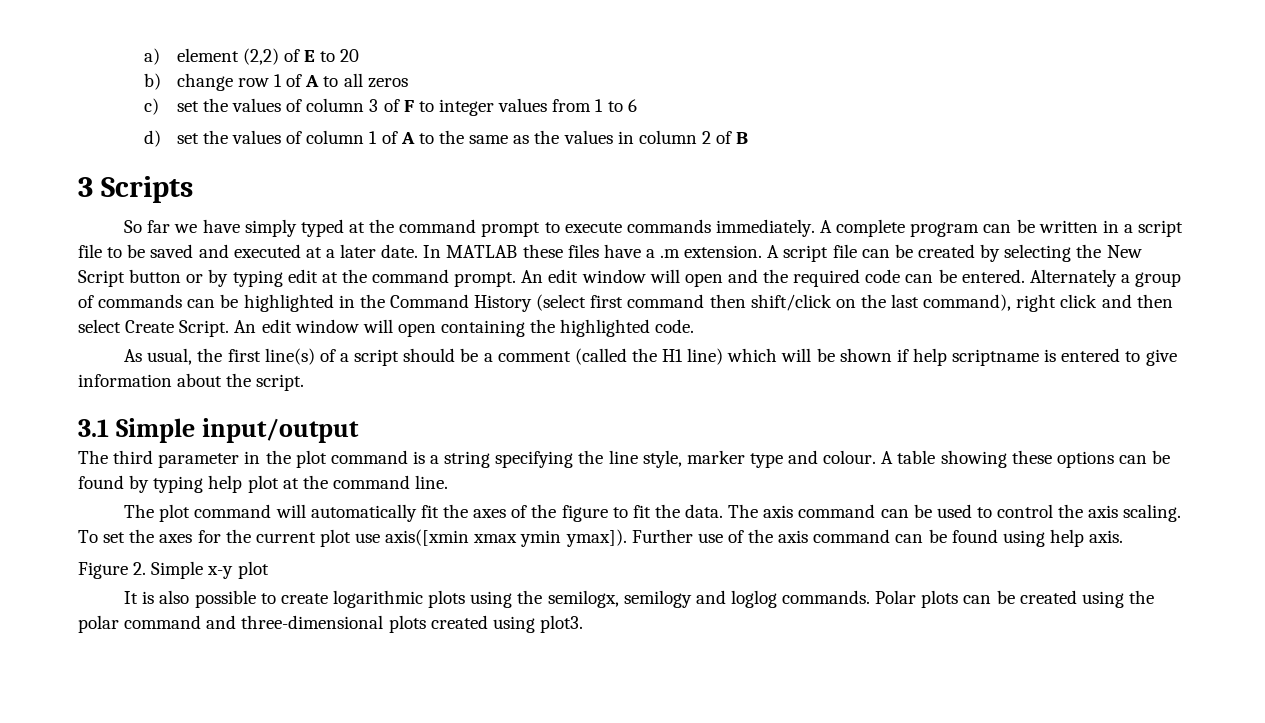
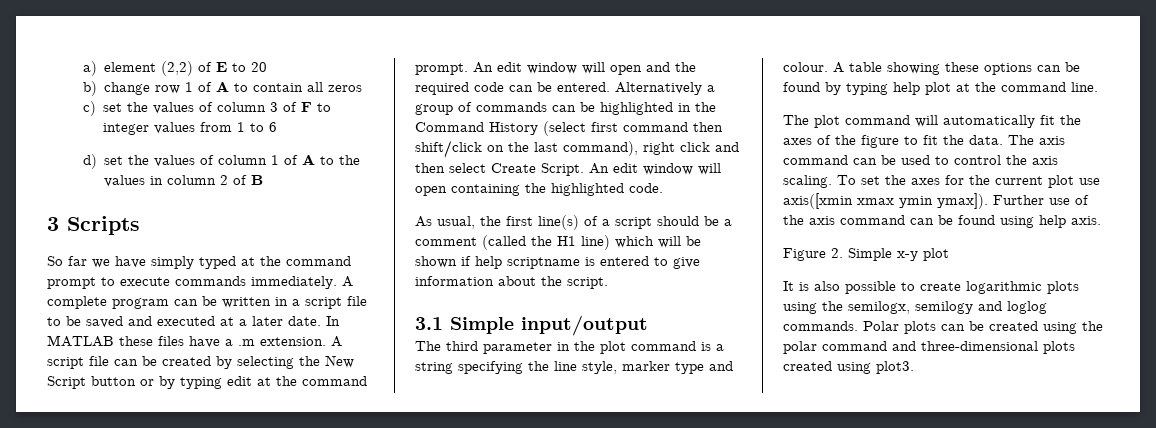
- b) change row 1 of A to all zeros
+ b) change row 1 of A to contain all zeros
- d) set the values of column 1 of A to the same as the values in column 2 of B
+ d) set the values of column 1 of A to the values in column 2 of B
- Alternately a group of commands can be highlighted in the Command History (select first command then shift/click on the last command), right click and then select Create Script.
+ Alternatively a group of commands can be highlighted in the Command History (select first command then shift/click on the last command), right click and then select Create Script.

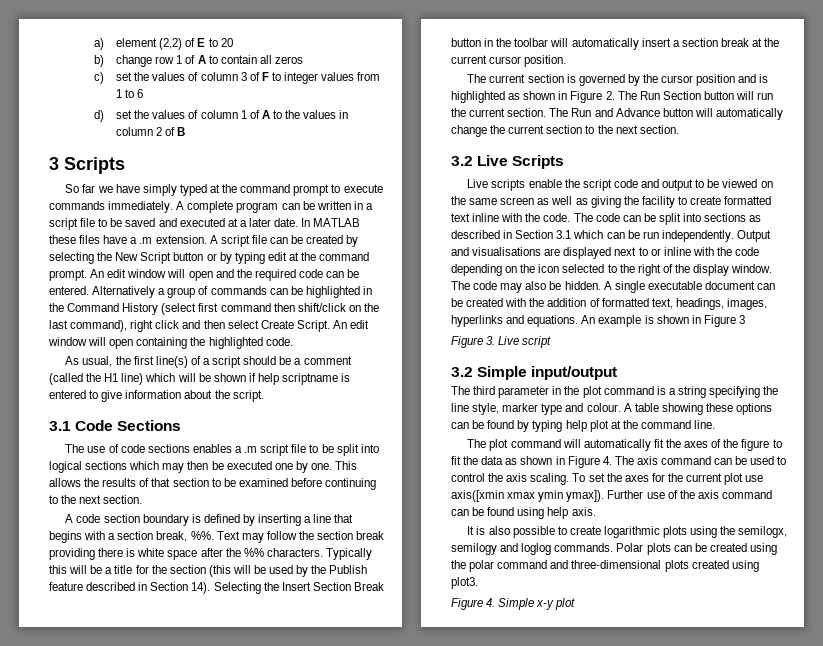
- 3.1 Simple input/output
+ 3.1 Code Sections
+ The use of code sections enables a .m script file to be split into logical sections which may then be executed one by one. This allows the results of that section to be examined before continuing to the next section.
+ A code section boundary is defined by inserting a line that begins with a section break, %%. Text may follow the section break providing there is white space after the %% characters. Typically this will be a title for the section (this will be used by the Publish feature described in Section 14). Selecting the Insert Section Break button in the toolbar will automatically insert a section break at the current cursor position.
+ The current section is governed by the cursor position and is highlighted as shown in Figure 2. The Run Section button will run the current section. The Run and Advance button will automatically change the current section to the next section.
+ 3.2 Live Scripts
+ Live scripts enable the script code and output to be viewed on the same screen as well as giving the facility to create formatted text inline with the code. The code can be split into sections as described in Section 3.1 which can be run independently. Output and visualisations are displayed next to or inline with the code depending on the icon selected to the right of the display window. The code may also be hidden. A single executable document can be created with the addition of formatted text, headings, images, hyperlinks and equations. An example is shown in Figure 3
+ Figure 3. Live script
+ 3.2 Simple input/output
- The plot command will automatically fit the axes of the figure to fit the data. The axis command can be used to control the axis scaling.
+ The plot command will automatically fit the axes of the figure to fit the data as shown in Figure 4. The axis command can be used to control the axis scaling.
- Figure 2. Simple x-y plot
+ Figure 4. Simple x-y plot

